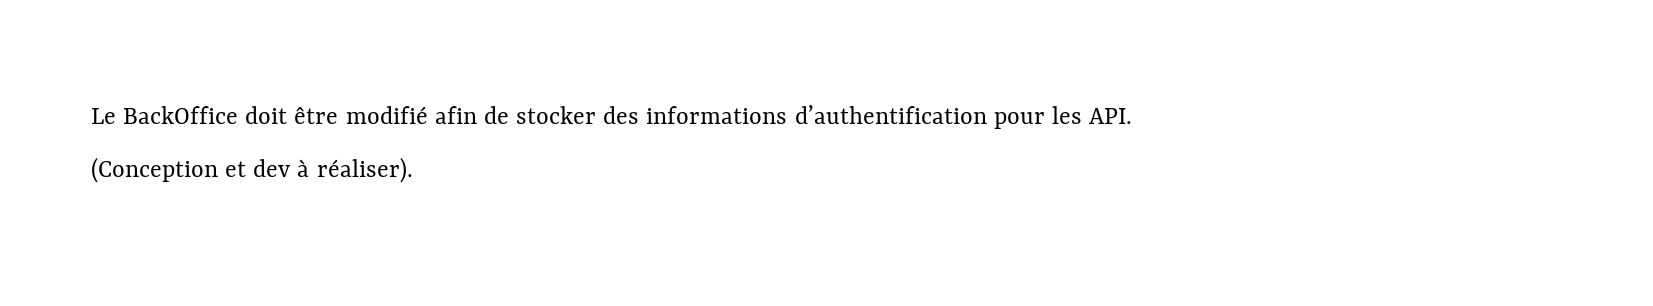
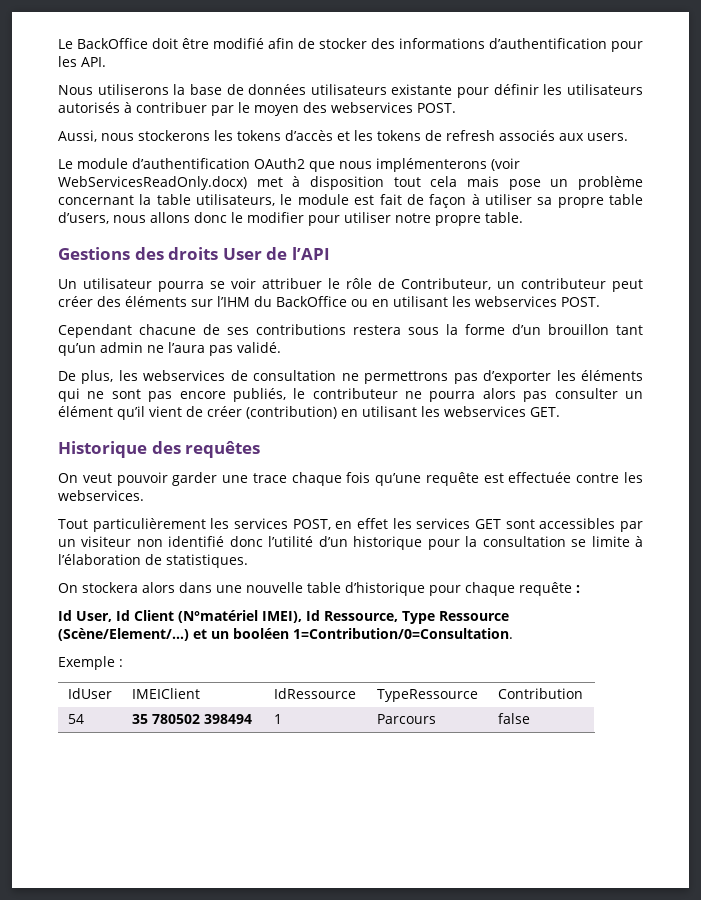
- (Conception et dev à réaliser).
+ Nous utiliserons la base de données utilisateurs existante pour définir les utilisateurs autorisés à contribuer par le moyen des webservices POST.
+ Aussi, nous stockerons les tokens d’accès et les tokens de refresh associés aux users.
+ Le module d’authentification OAuth2 que nous implémenterons (voir WebServicesReadOnly.docx) met à disposition tout cela mais pose un problème concernant la table utilisateurs, le module est fait de façon à utiliser sa propre table d’users, nous allons donc le modifier pour utiliser notre propre table.
+ Gestions des droits User de l’API
+ Un utilisateur pourra se voir attribuer le rôle de Contributeur, un contributeur peut créer des éléments sur l’IHM du BackOffice ou en utilisant les webservices POST.
+ Cependant chacune de ses contributions restera sous la forme d’un brouillon tant qu’un admin ne l’aura pas validé.
+ De plus, les webservices de consultation ne permettrons pas d’exporter les éléments qui ne sont pas encore publiés, le contributeur ne pourra alors pas consulter un élément qu’il vient de créer (contribution) en utilisant les webservices GET.
+ Historique des requêtes
+ On veut pouvoir garder une trace chaque fois qu’une requête est effectuée contre les webservices.
+ Tout particulièrement les services POST, en effet les services GET sont accessibles par un visiteur non identifié donc l’utilité d’un historique pour la consultation se limite à l’élaboration de statistiques.
+ On stockera alors dans une nouvelle table d’historique pour chaque requête :
+ Id User, Id Client (N°matériel IMEI), Id Ressource, Type Ressource (Scène/Element/…) et un booléen 1=Contribution/0=Consultation.
+ Exemple :
+ IdUser | IMEIClient | IdRessource | TypeRessource | Contribution
+ 54 | 35 780502 398494 | 1 | Parcours | false

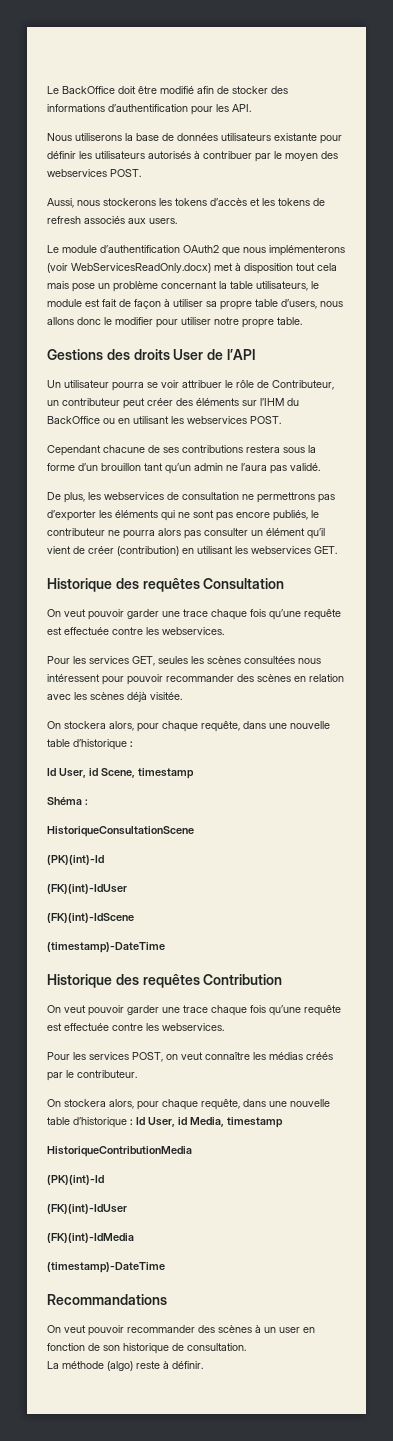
- Historique des requêtes
+ Historique des requêtes Consultation
- Tout particulièrement les services POST, en effet les services GET sont accessibles par un visiteur non identifié donc l’utilité d’un historique pour la consultation se limite à l’élaboration de statistiques.
- On stockera alors dans une nouvelle table d’historique pour chaque requête :
+ Pour les services GET, seules les scènes consultées nous intéressent pour pouvoir recommander des scènes en relation avec les scènes déjà visitée.
+ On stockera alors, pour chaque requête, dans une nouvelle table d’historique :
- Id User, Id Client (N°matériel IMEI), Id Ressource, Type Ressource (Scène/Element/…) et un booléen 1=Contribution/0=Consultation.
- Exemple :
- IdUser | IMEIClient | IdRessource | TypeRessource | Contribution
- 54 | 35 780502 398494 | 1 | Parcours | false
+ Id User, id Scene, timestamp
+ Shéma :
+ HistoriqueConsultationScene
+ (PK)(int)-Id
+ (FK)(int)-IdUser
+ (FK)(int)-IdScene
+ (timestamp)-DateTime
+ Historique des requêtes Contribution
+ On veut pouvoir garder une trace chaque fois qu’une requête est effectuée contre les webservices.
+ Pour les services POST, on veut connaître les médias créés par le contributeur.
+ On stockera alors, pour chaque requête, dans une nouvelle table d’historique : Id User, id Media, timestamp
+ HistoriqueContributionMedia
+ (PK)(int)-Id
+ (FK)(int)-IdUser
+ (FK)(int)-IdMedia
+ (timestamp)-DateTime
+ Recommandations
+ On veut pouvoir recommander des scènes à un user en fonction de son historique de consultation.
+ La méthode (algo) reste à définir.

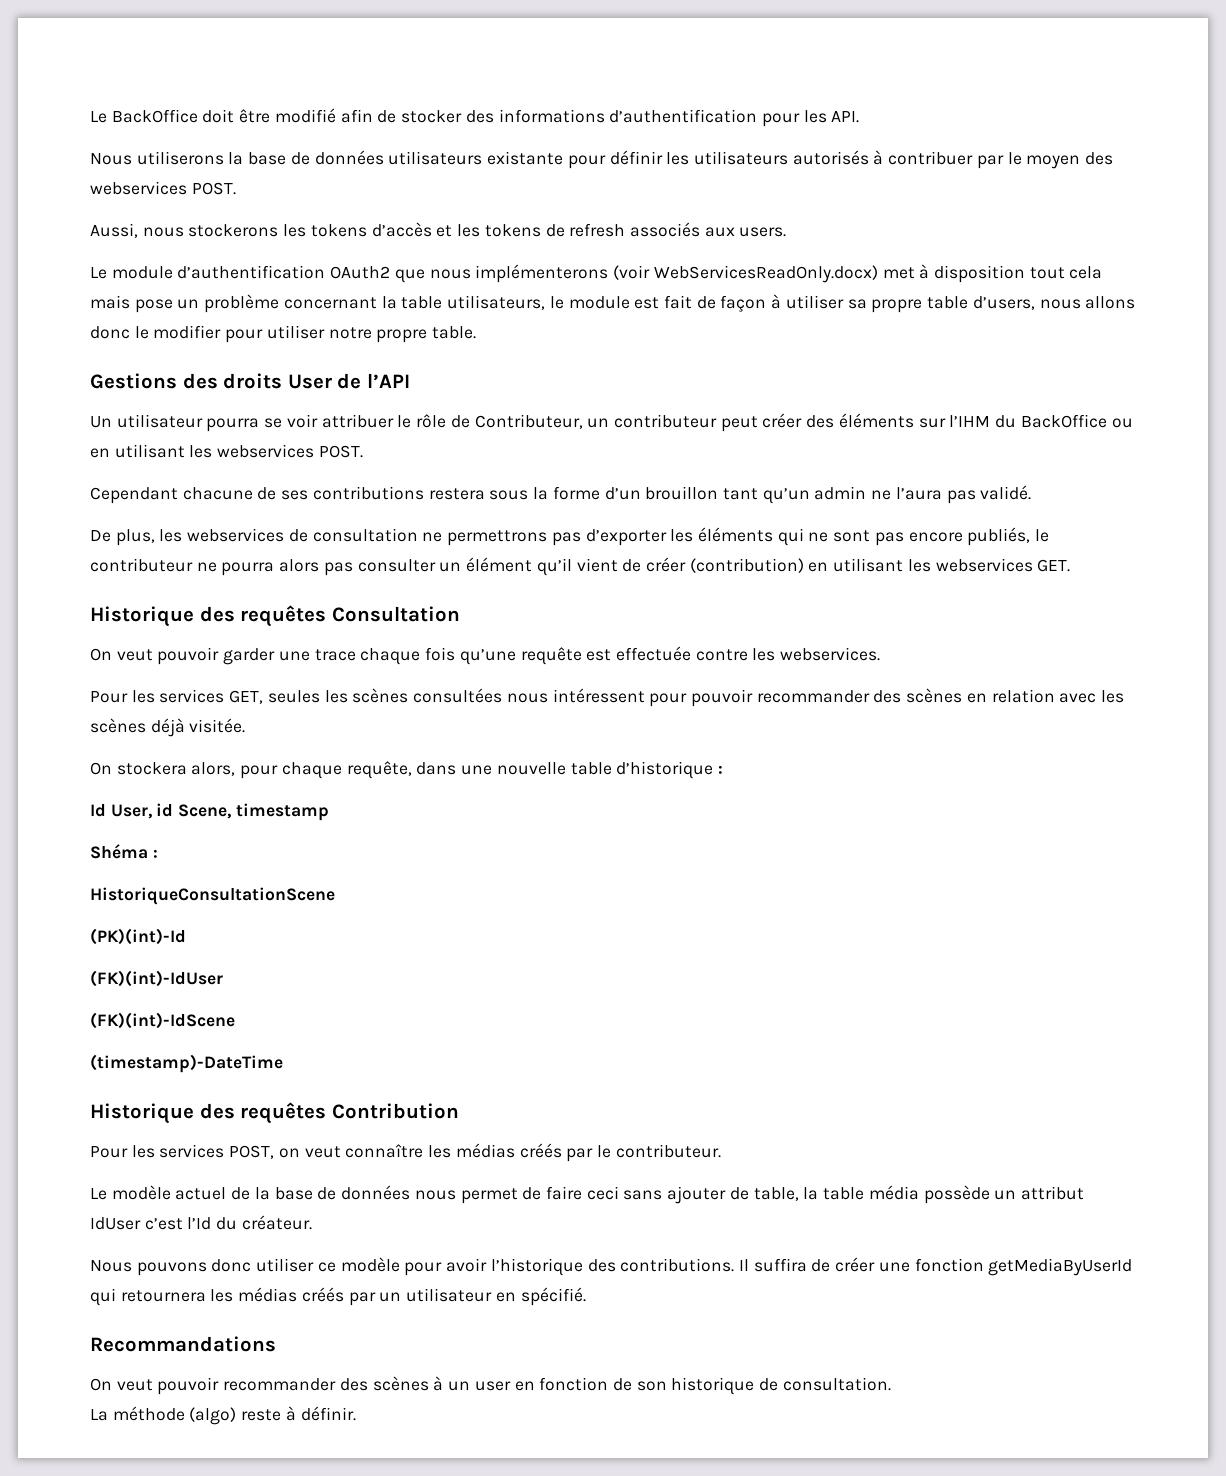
  Historique des requêtes Contribution
- On veut pouvoir garder une trace chaque fois qu’une requête est effectuée contre les webservices.
- On stockera alors, pour chaque requête, dans une nouvelle table d’historique : Id User, id Media, timestamp
- HistoriqueContributionMedia
- (PK)(int)-Id
- (FK)(int)-IdUser
- (FK)(int)-IdMedia
- (timestamp)-DateTime
+ Le modèle actuel de la base de données nous permet de faire ceci sans ajouter de table, la table média possède un attribut IdUser c’est l’Id du créateur.
+ Nous pouvons donc utiliser ce modèle pour avoir l’historique des contributions. Il suffira de créer une fonction getMediaByUserId qui retournera les médias créés par un utilisateur en spécifié.

